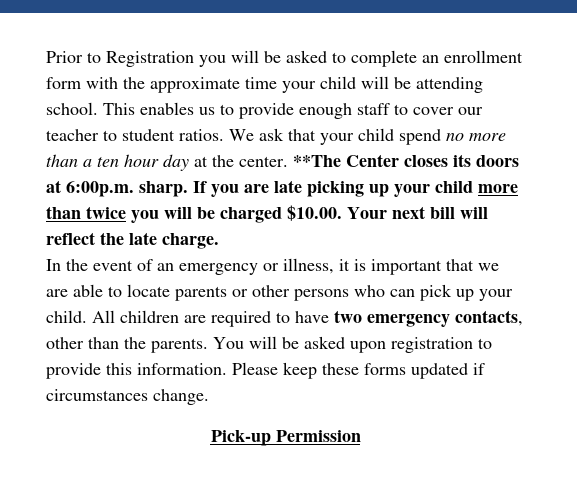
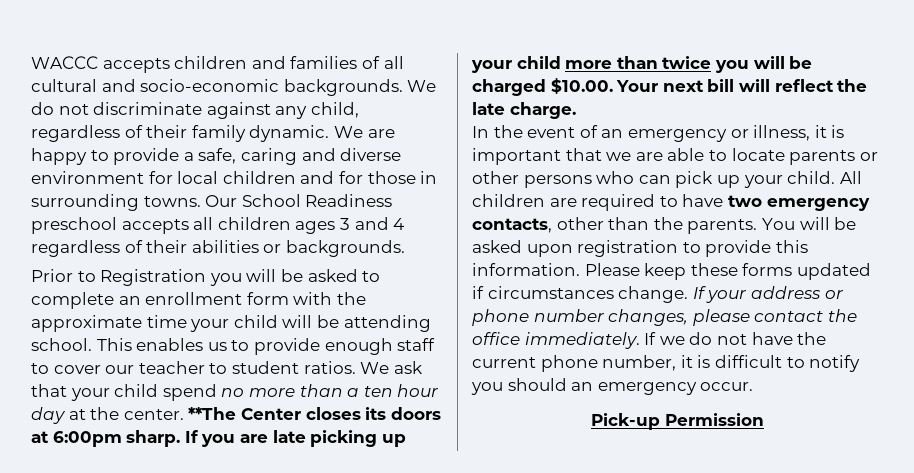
+ WACCC accepts children and families of all cultural and socio-economic backgrounds. We do not discriminate against any child, regardless of their family dynamic. We are happy to provide a safe, caring and diverse environment for local children and for those in surrounding towns. Our School Readiness preschool accepts all children ages 3 and 4 regardless of their abilities or backgrounds.
- **The Center closes its doors at 6:00p.m. sharp.
+ **The Center closes its doors at 6:00pm sharp.
+ If your address or phone number changes, please contact the office immediately. If we do not have the current phone number, it is difficult to notify you should an emergency occur.

